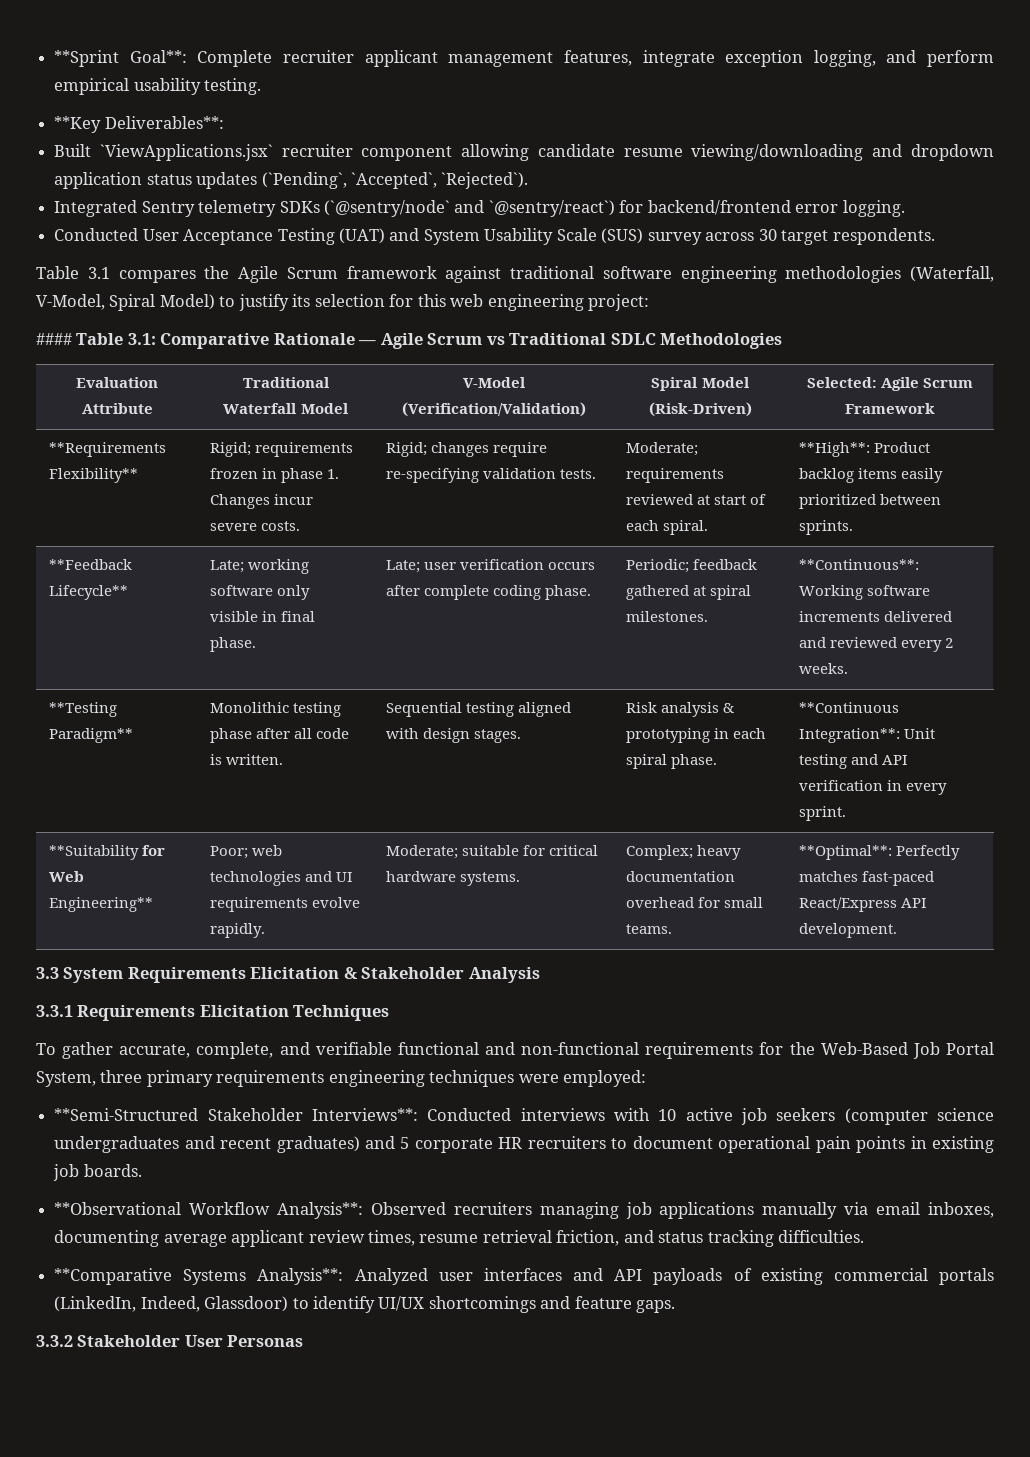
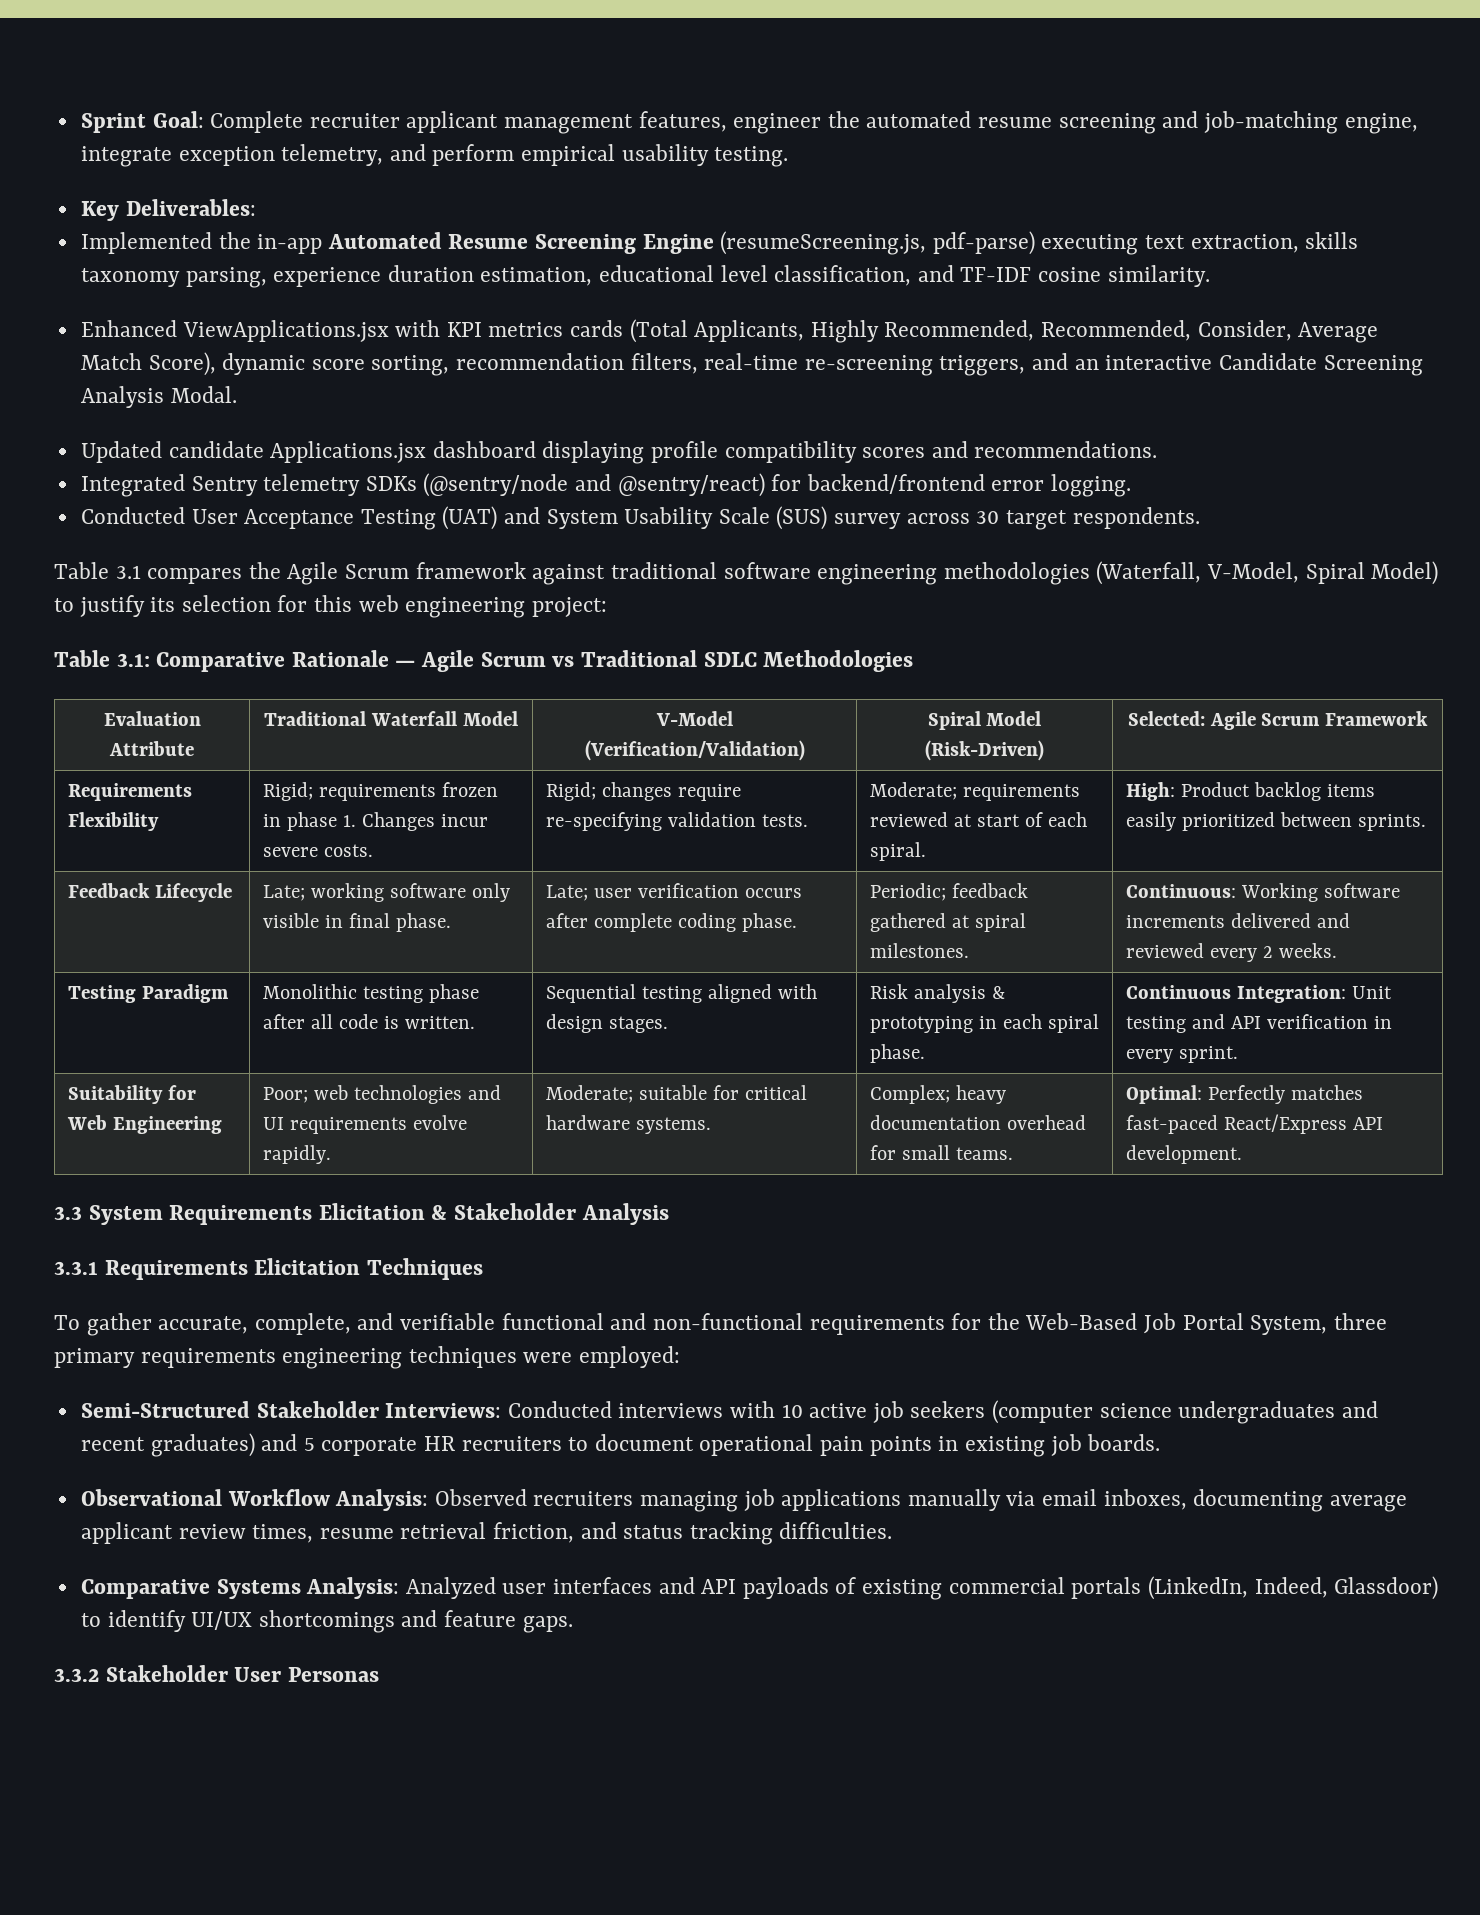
- **Sprint Goal**: Complete recruiter applicant management features, integrate exception logging, and perform empirical usability testing.
+ Sprint Goal: Complete recruiter applicant management features, engineer the automated resume screening and job-matching engine, integrate exception telemetry, and perform empirical usability testing.
- **Key Deliverables**:
- Built `ViewApplications.jsx` recruiter component allowing candidate resume viewing/downloading and dropdown application status updates (`Pending`, `Accepted`, `Rejected`).
+ Key Deliverables:
+ Implemented the in-app Automated Resume Screening Engine (resumeScreening.js, pdf-parse) executing text extraction, skills taxonomy parsing, experience duration estimation, educational level classification, and TF-IDF cosine similarity.
+ Enhanced ViewApplications.jsx with KPI metrics cards (Total Applicants, Highly Recommended, Recommended, Consider, Average Match Score), dynamic score sorting, recommendation filters, real-time re-screening triggers, and an interactive Candidate Screening Analysis Modal.
+ Updated candidate Applications.jsx dashboard displaying profile compatibility scores and recommendations.
- Integrated Sentry telemetry SDKs (`@sentry/node` and `@sentry/react`) for backend/frontend error logging.
+ Integrated Sentry telemetry SDKs (@sentry/node and @sentry/react) for backend/frontend error logging.
- #### Table 3.1: Comparative Rationale — Agile Scrum vs Traditional SDLC Methodologies
+ Table 3.1: Comparative Rationale — Agile Scrum vs Traditional SDLC Methodologies
- **Requirements Flexibility** | Rigid; requirements frozen in phase 1. Changes incur severe costs. | Rigid; changes require re-specifying validation tests. | Moderate; requirements reviewed at start of each spiral. | **High**: Product backlog items easily prioritized between sprints.
+ Requirements Flexibility | Rigid; requirements frozen in phase 1. Changes incur severe costs. | Rigid; changes require re-specifying validation tests. | Moderate; requirements reviewed at start of each spiral. | High: Product backlog items easily prioritized between sprints.
- **Feedback Lifecycle** | Late; working software only visible in final phase. | Late; user verification occurs after complete coding phase. | Periodic; feedback gathered at spiral milestones. | **Continuous**: Working software increments delivered and reviewed every 2 weeks.
+ Feedback Lifecycle | Late; working software only visible in final phase. | Late; user verification occurs after complete coding phase. | Periodic; feedback gathered at spiral milestones. | Continuous: Working software increments delivered and reviewed every 2 weeks.
- **Testing Paradigm** | Monolithic testing phase after all code is written. | Sequential testing aligned with design stages. | Risk analysis & prototyping in each spiral phase. | **Continuous Integration**: Unit testing and API verification in every sprint.
+ Testing Paradigm | Monolithic testing phase after all code is written. | Sequential testing aligned with design stages. | Risk analysis & prototyping in each spiral phase. | Continuous Integration: Unit testing and API verification in every sprint.
- **Suitability for Web Engineering** | Poor; web technologies and UI requirements evolve rapidly. | Moderate; suitable for critical hardware systems. | Complex; heavy documentation overhead for small teams. | **Optimal**: Perfectly matches fast-paced React/Express API development.
+ Suitability for Web Engineering | Poor; web technologies and UI requirements evolve rapidly. | Moderate; suitable for critical hardware systems. | Complex; heavy documentation overhead for small teams. | Optimal: Perfectly matches fast-paced React/Express API development.
- **Semi-Structured Stakeholder Interviews**: Conducted interviews with 10 active job seekers (computer science undergraduates and recent graduates) and 5 corporate HR recruiters to document operational pain points in existing job boards.
+ Semi-Structured Stakeholder Interviews: Conducted interviews with 10 active job seekers (computer science undergraduates and recent graduates) and 5 corporate HR recruiters to document operational pain points in existing job boards.
- **Observational Workflow Analysis**: Observed recruiters managing job applications manually via email inboxes, documenting average applicant review times, resume retrieval friction, and status tracking difficulties.
+ Observational Workflow Analysis: Observed recruiters managing job applications manually via email inboxes, documenting average applicant review times, resume retrieval friction, and status tracking difficulties.
- **Comparative Systems Analysis**: Analyzed user interfaces and API payloads of existing commercial portals (LinkedIn, Indeed, Glassdoor) to identify UI/UX shortcomings and feature gaps.
+ Comparative Systems Analysis: Analyzed user interfaces and API payloads of existing commercial portals (LinkedIn, Indeed, Glassdoor) to identify UI/UX shortcomings and feature gaps.

